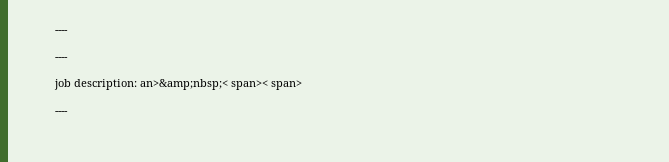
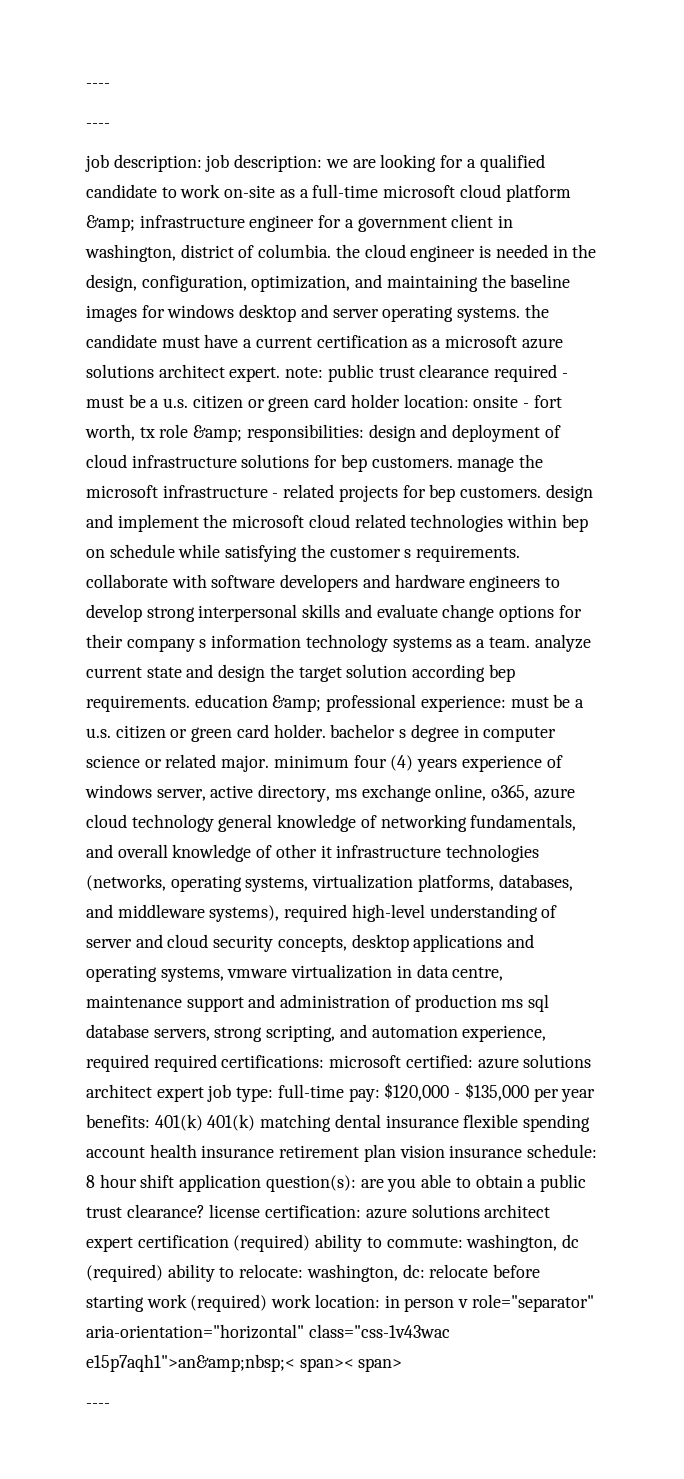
- job description: an>&amp;nbsp;< span>< span>
+ job description: job description: we are looking for a qualified candidate to work on-site as a full-time microsoft cloud platform &amp; infrastructure engineer for a government client in washington, district of columbia. the cloud engineer is needed in the design, configuration, optimization, and maintaining the baseline images for windows desktop and server operating systems. the candidate must have a current certification as a microsoft azure solutions architect expert. note: public trust clearance required - must be a u.s. citizen or green card holder location: onsite - fort worth, tx role &amp; responsibilities: design and deployment of cloud infrastructure solutions for bep customers. manage the microsoft infrastructure - related projects for bep customers. design and implement the microsoft cloud related technologies within bep on schedule while satisfying the customer s requirements. collaborate with software developers and hardware engineers to develop strong interpersonal skills and evaluate change options for their company s information technology systems as a team. analyze current state and design the target solution according bep requirements. education &amp; professional experience: must be a u.s. citizen or green card holder. bachelor s degree in computer science or related major. minimum four (4) years experience of windows server, active directory, ms exchange online, o365, azure cloud technology general knowledge of networking fundamentals, and overall knowledge of other it infrastructure technologies (networks, operating systems, virtualization platforms, databases, and middleware systems), required high-level understanding of server and cloud security concepts, desktop applications and operating systems, vmware virtualization in data centre, maintenance support and administration of production ms sql database servers, strong scripting, and automation experience, required required certifications: microsoft certified: azure solutions architect expert job type: full-time pay: $120,000 - $135,000 per year benefits: 401(k) 401(k) matching dental insurance flexible spending account health insurance retirement plan vision insurance schedule: 8 hour shift application question(s): are you able to obtain a public trust clearance? license certification: azure solutions architect expert certification (required) ability to commute: washington, dc (required) ability to relocate: washington, dc: relocate before starting work (required) work location: in person v role="separator" aria-orientation="horizontal" class="css-1v43wac e15p7aqh1">an&amp;nbsp;< span>< span>

